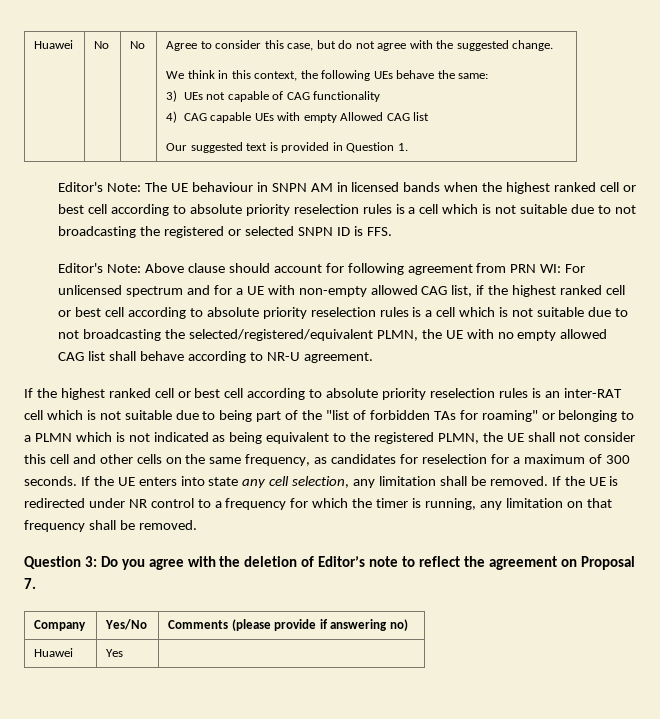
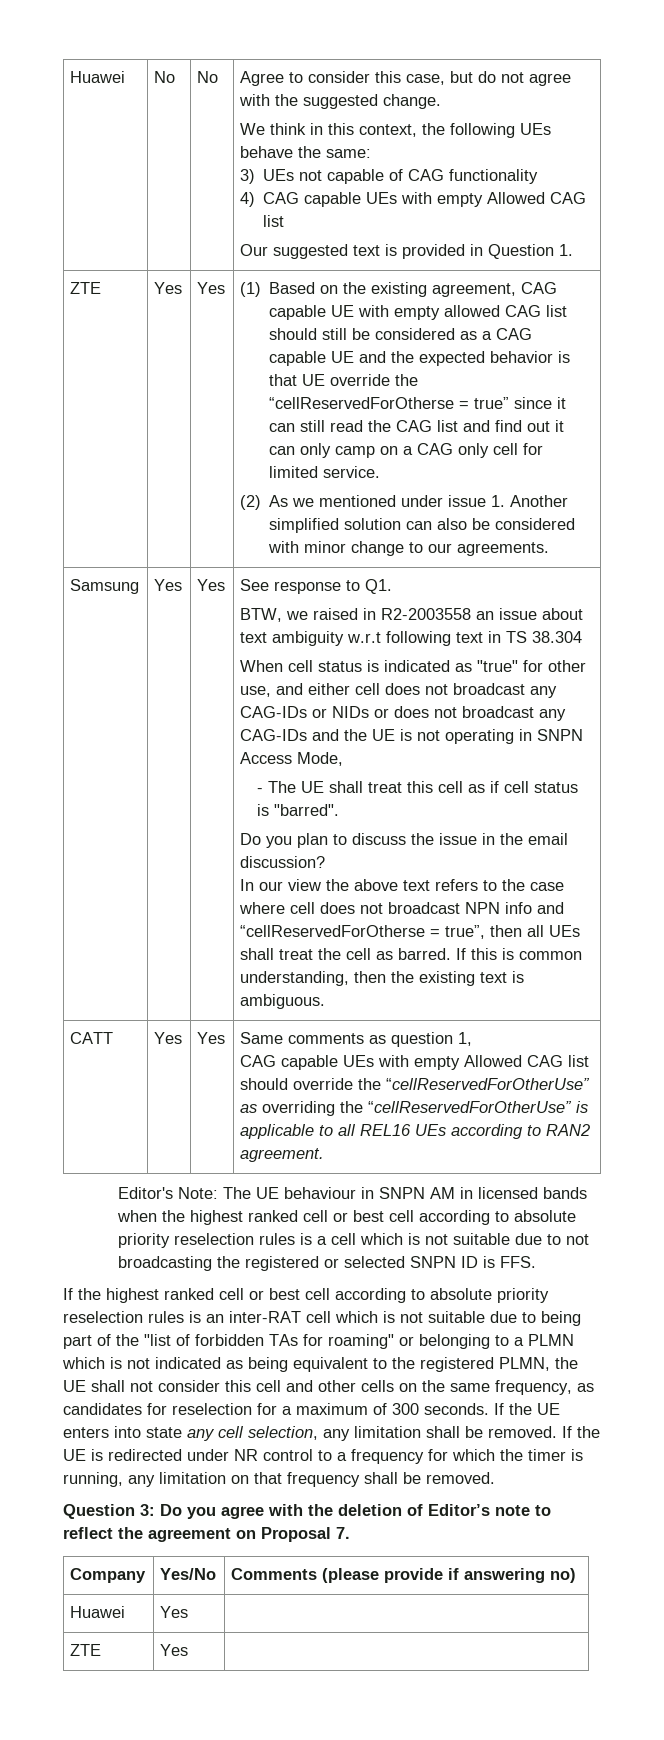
+ ZTE | Yes | Yes | (1) Based on the existing agreement, CAG capable UE with empty allowed CAG list should still be considered as a CAG capable UE and the expected behavior is that UE override the “cellReservedForOtherse = true” since it can still read the CAG list and find out it can only camp on a CAG only cell for limited service.
+ (2) As we mentioned under issue 1. Another simplified solution can also be considered with minor change to our agreements.
+ Samsung | Yes | Yes | See response to Q1.
+ BTW, we raised in R2-2003558 an issue about text ambiguity w.r.t following text in TS 38.304
+ When cell status is indicated as "true" for other use, and either cell does not broadcast any CAG-IDs or NIDs or does not broadcast any CAG-IDs and the UE is not operating in SNPN Access Mode,
+ - The UE shall treat this cell as if cell status is "barred".
+ Do you plan to discuss the issue in the email discussion?
+ In our view the above text refers to the case where cell does not broadcast NPN info and “cellReservedForOtherse = true”, then all UEs shall treat the cell as barred. If this is common understanding, then the existing text is ambiguous.
+ CATT | Yes | Yes | Same comments as question 1,
+ CAG capable UEs with empty Allowed CAG list should override the “cellReservedForOtherUse” as overriding the “cellReservedForOtherUse” is applicable to all REL16 UEs according to RAN2 agreement.
- Editor's Note: Above clause should account for following agreement from PRN WI: For unlicensed spectrum and for a UE with non-empty allowed CAG list, if the highest ranked cell or best cell according to absolute priority reselection rules is a cell which is not suitable due to not broadcasting the selected/registered/equivalent PLMN, the UE with no empty allowed CAG list shall behave according to NR-U agreement.
  Huawei | Yes |
+ ZTE | Yes |

